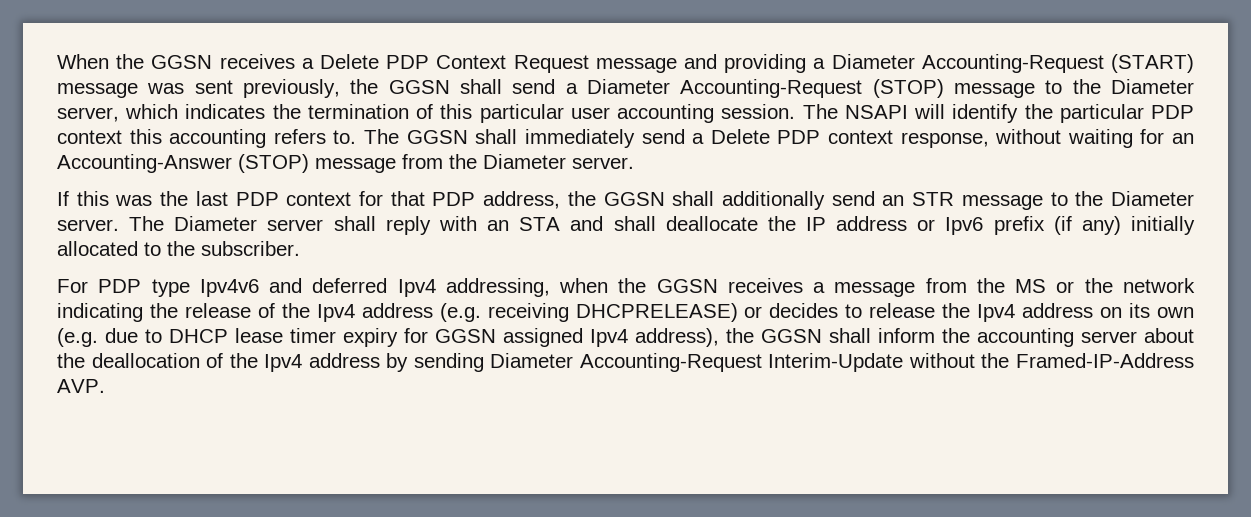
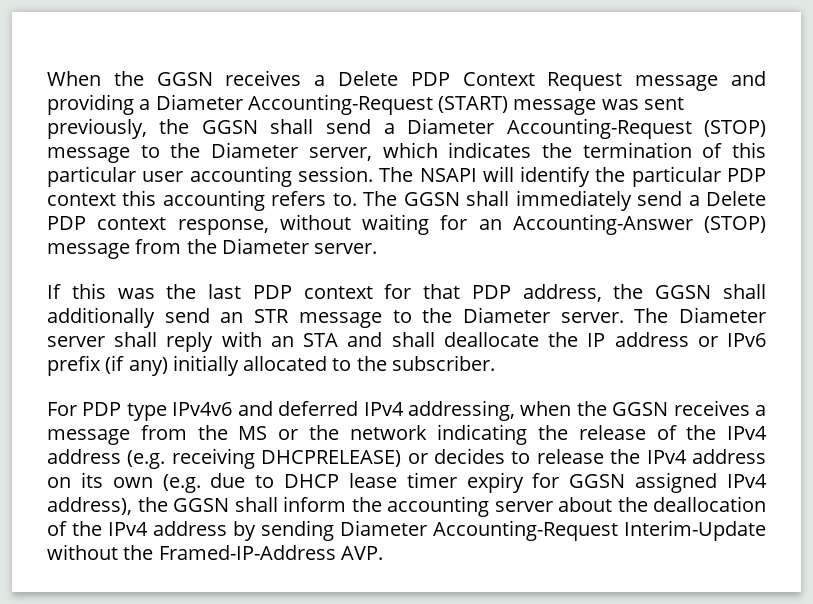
- The Diameter server shall reply with an STA and shall deallocate the IP address or Ipv6 prefix (if any) initially allocated to the subscriber.
+ The Diameter server shall reply with an STA and shall deallocate the IP address or IPv6 prefix (if any) initially allocated to the subscriber.
- For PDP type Ipv4v6 and deferred Ipv4 addressing, when the GGSN receives a message from the MS or the network indicating the release of the Ipv4 address (e.g. receiving DHCPRELEASE) or decides to release the Ipv4 address on its own (e.g. due to DHCP lease timer expiry for GGSN assigned Ipv4 address), the GGSN shall inform the accounting server about the deallocation of the Ipv4 address by sending Diameter Accounting-Request Interim-Update without the Framed-IP-Address AVP.
+ For PDP type IPv4v6 and deferred IPv4 addressing, when the GGSN receives a message from the MS or the network indicating the release of the IPv4 address (e.g. receiving DHCPRELEASE) or decides to release the IPv4 address on its own (e.g. due to DHCP lease timer expiry for GGSN assigned IPv4 address), the GGSN shall inform the accounting server about the deallocation of the IPv4 address by sending Diameter Accounting-Request Interim-Update without the Framed-IP-Address AVP.

